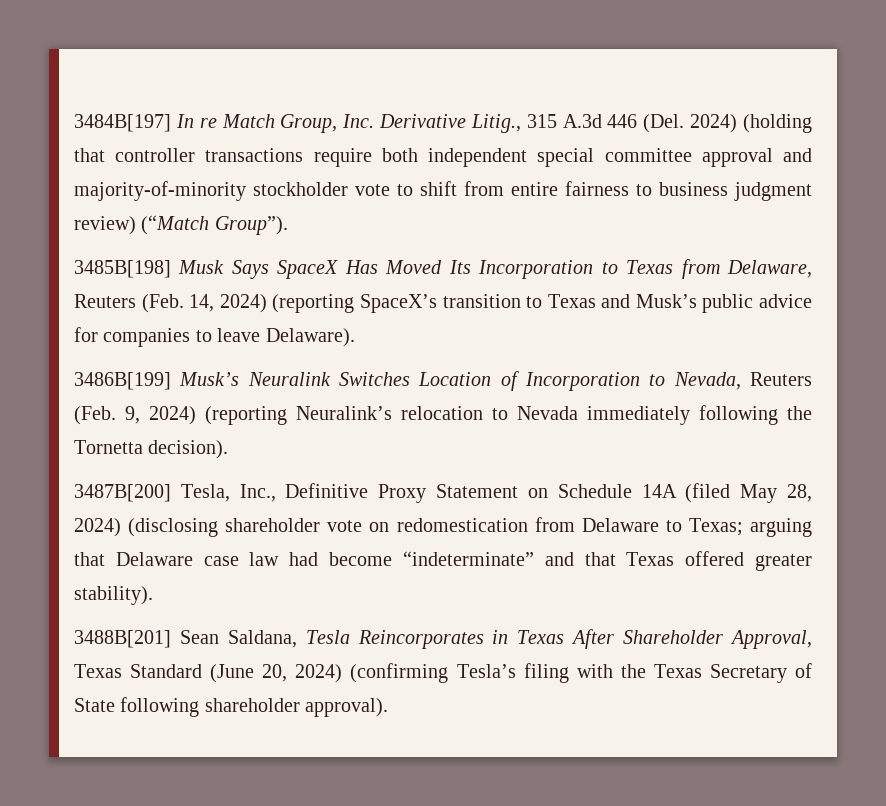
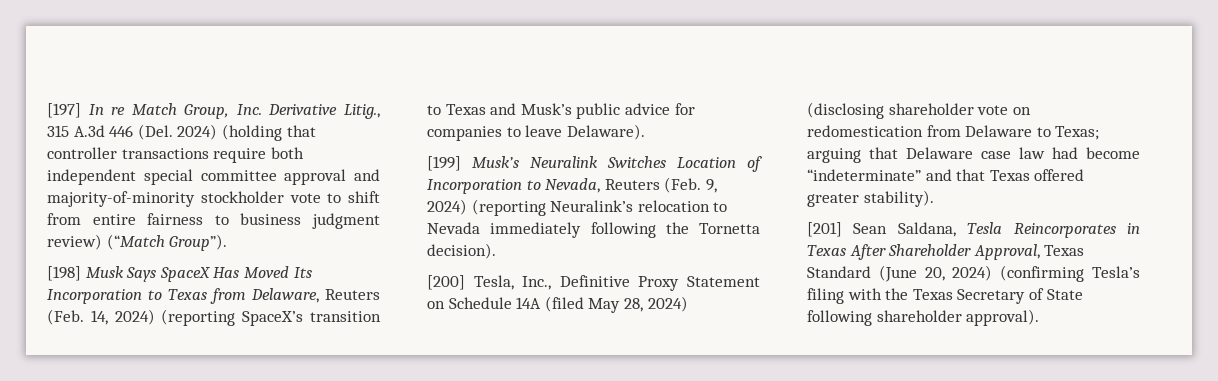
- 3484B[197] In re Match Group, Inc. Derivative Litig., 315 A.3d 446 (Del. 2024) (holding that controller transactions require both independent special committee approval and majority-of-minority stockholder vote to shift from entire fairness to business judgment review) (“Match Group”).
+ [197] In re Match Group, Inc. Derivative Litig., 315 A.3d 446 (Del. 2024) (holding that controller transactions require both independent special committee approval and majority-of-minority stockholder vote to shift from entire fairness to business judgment review) (“Match Group”).
- 3485B[198] Musk Says SpaceX Has Moved Its Incorporation to Texas from Delaware, Reuters (Feb. 14, 2024) (reporting SpaceX’s transition to Texas and Musk’s public advice for companies to leave Delaware).
+ [198] Musk Says SpaceX Has Moved Its Incorporation to Texas from Delaware, Reuters (Feb. 14, 2024) (reporting SpaceX’s transition to Texas and Musk’s public advice for companies to leave Delaware).
- 3486B[199] Musk’s Neuralink Switches Location of Incorporation to Nevada, Reuters (Feb. 9, 2024) (reporting Neuralink’s relocation to Nevada immediately following the Tornetta decision).
+ [199] Musk’s Neuralink Switches Location of Incorporation to Nevada, Reuters (Feb. 9, 2024) (reporting Neuralink’s relocation to Nevada immediately following the Tornetta decision).
- 3487B[200] Tesla, Inc., Definitive Proxy Statement on Schedule 14A (filed May 28, 2024) (disclosing shareholder vote on redomestication from Delaware to Texas; arguing that Delaware case law had become “indeterminate” and that Texas offered greater stability).
+ [200] Tesla, Inc., Definitive Proxy Statement on Schedule 14A (filed May 28, 2024) (disclosing shareholder vote on redomestication from Delaware to Texas; arguing that Delaware case law had become “indeterminate” and that Texas offered greater stability).
- 3488B[201] Sean Saldana, Tesla Reincorporates in Texas After Shareholder Approval, Texas Standard (June 20, 2024) (confirming Tesla’s filing with the Texas Secretary of State following shareholder approval).
+ [201] Sean Saldana, Tesla Reincorporates in Texas After Shareholder Approval, Texas Standard (June 20, 2024) (confirming Tesla’s filing with the Texas Secretary of State following shareholder approval).

